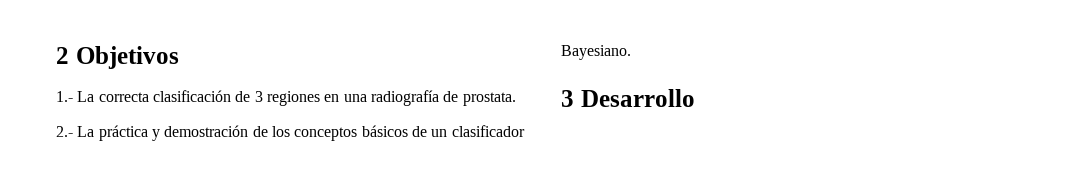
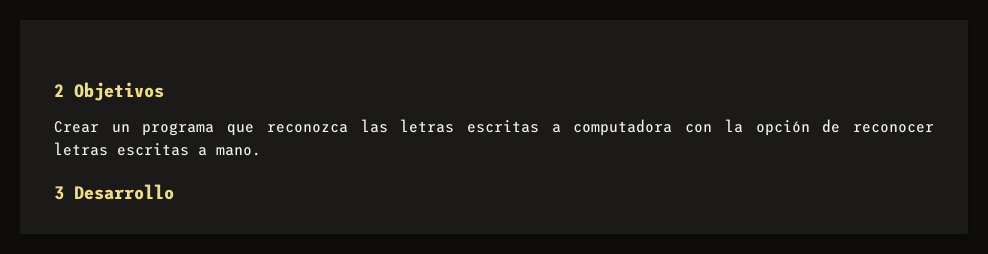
- 1.- La correcta clasificación de 3 regiones en una radiografía de prostata.
- 2.- La práctica y demostración de los conceptos básicos de un clasificador Bayesiano.
+ Crear un programa que reconozca las letras escritas a computadora con la opción de reconocer letras escritas a mano.

